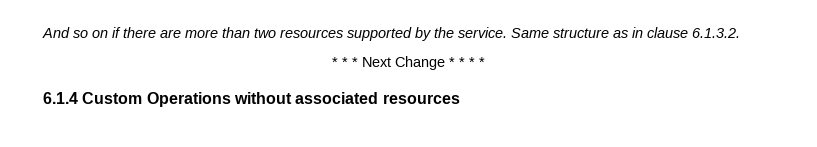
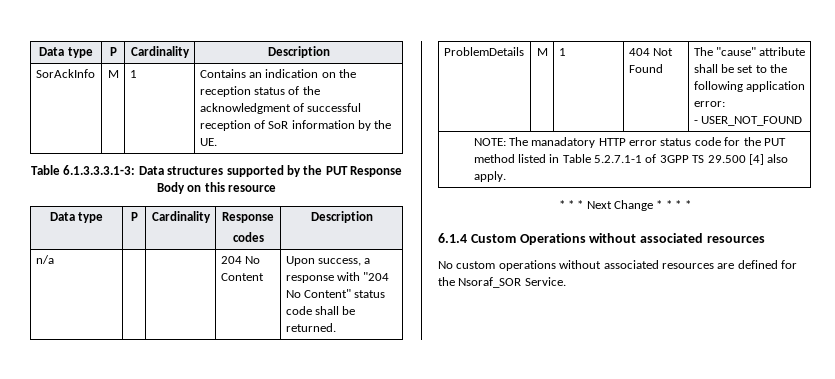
- And so on if there are more than two resources supported by the service. Same structure as in clause 6.1.3.2.
+ Data type | P | Cardinality | Description
+ SorAckInfo | M | 1 | Contains an indication on the reception status of the acknowledgment of successful reception of SoR information by the UE.
+ Table 6.1.3.3.3.1-3: Data structures supported by the PUT Response Body on this resource
+ Data type | P | Cardinality | Response
+ codes | Description
+ n/a | | | 204 No Content | Upon success, a response with "204 No Content" status code shall be returned.
+ ProblemDetails | M | 1 | 404 Not Found | The "cause" attribute shall be set to the following application error:
+ - USER_NOT_FOUND
+ NOTE: The manadatory HTTP error status code for the PUT method listed in Table 5.2.7.1-1 of 3GPP TS 29.500 [4] also apply.
+ No custom operations without associated resources are defined for the Nsoraf_SOR Service.

